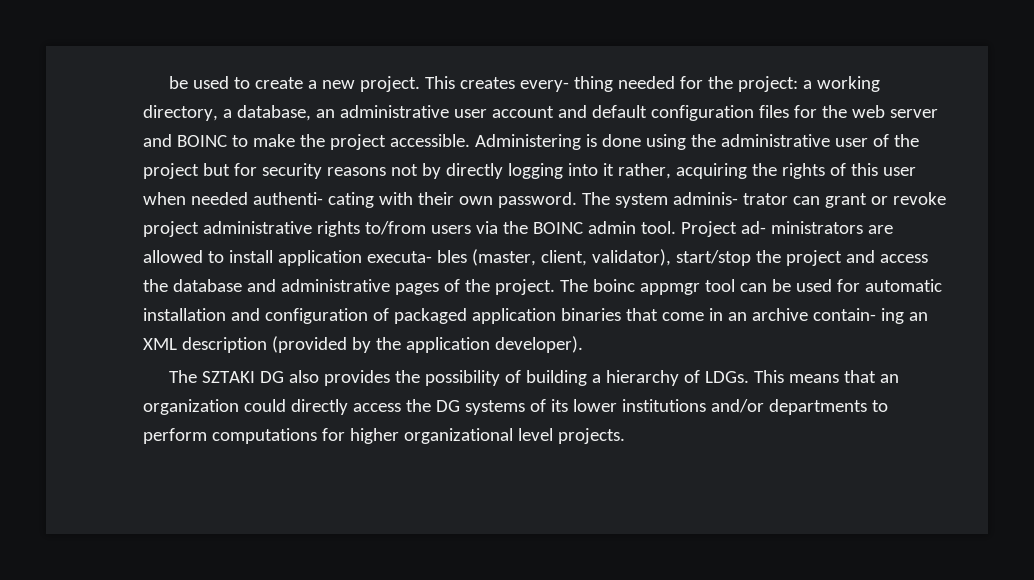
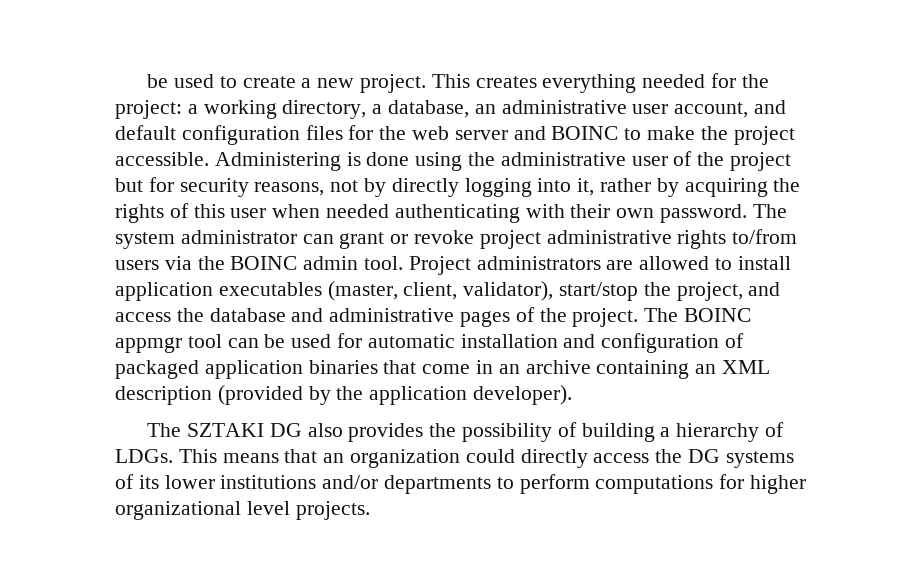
- This creates every- thing needed for the project: a working directory, a database, an administrative user account and default configuration files for the web server and BOINC to make the project accessible.
+ This creates everything needed for the project: a working directory, a database, an administrative user account, and default configuration files for the web server and BOINC to make the project accessible.
- Administering is done using the administrative user of the project but for security reasons not by directly logging into it rather, acquiring the rights of this user when needed authenti- cating with their own password.
+ Administering is done using the administrative user of the project but for security reasons, not by directly logging into it, rather by acquiring the rights of this user when needed authenticating with their own password.
- The system adminis- trator can grant or revoke project administrative rights to/from users via the BOINC admin tool.
+ The system administrator can grant or revoke project administrative rights to/from users via the BOINC admin tool.
- Project ad- ministrators are allowed to install application executa- bles (master, client, validator), start/stop the project and access the database and administrative pages of the project.
+ Project administrators are allowed to install application executables (master, client, validator), start/stop the project, and access the database and administrative pages of the project.
- The boinc appmgr tool can be used for automatic installation and configuration of packaged application binaries that come in an archive contain- ing an XML description (provided by the application developer).
+ The BOINC appmgr tool can be used for automatic installation and configuration of packaged application binaries that come in an archive containing an XML description (provided by the application developer).

